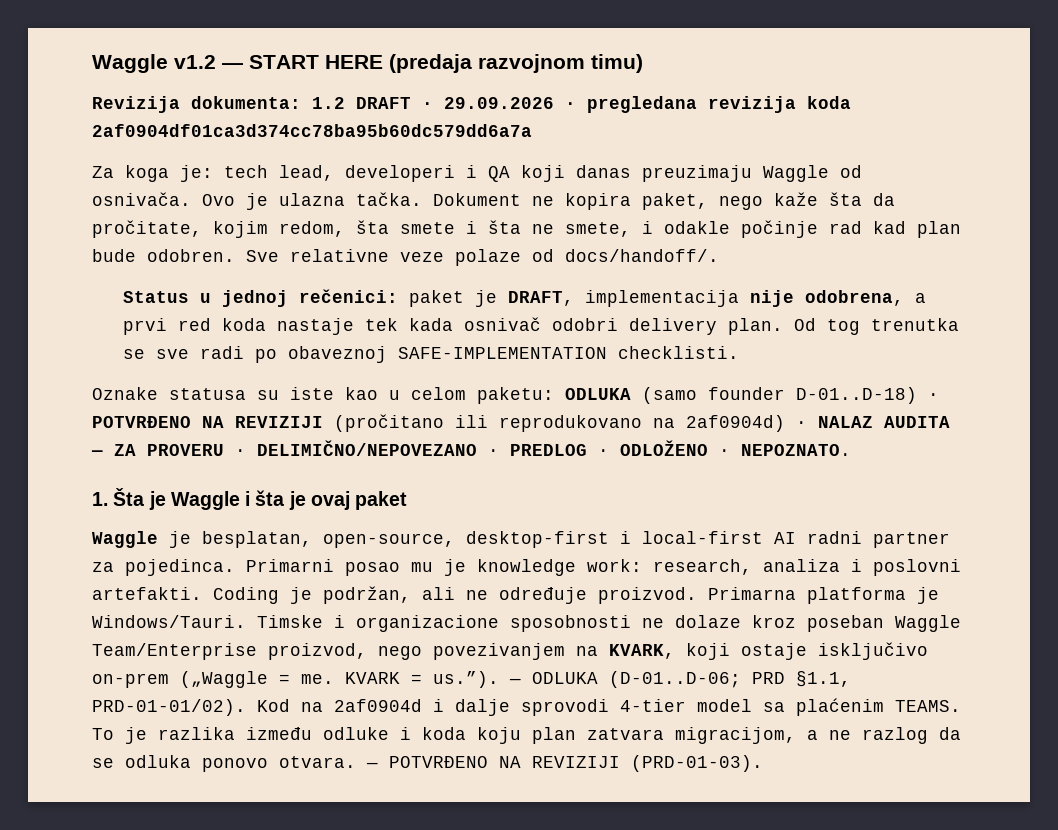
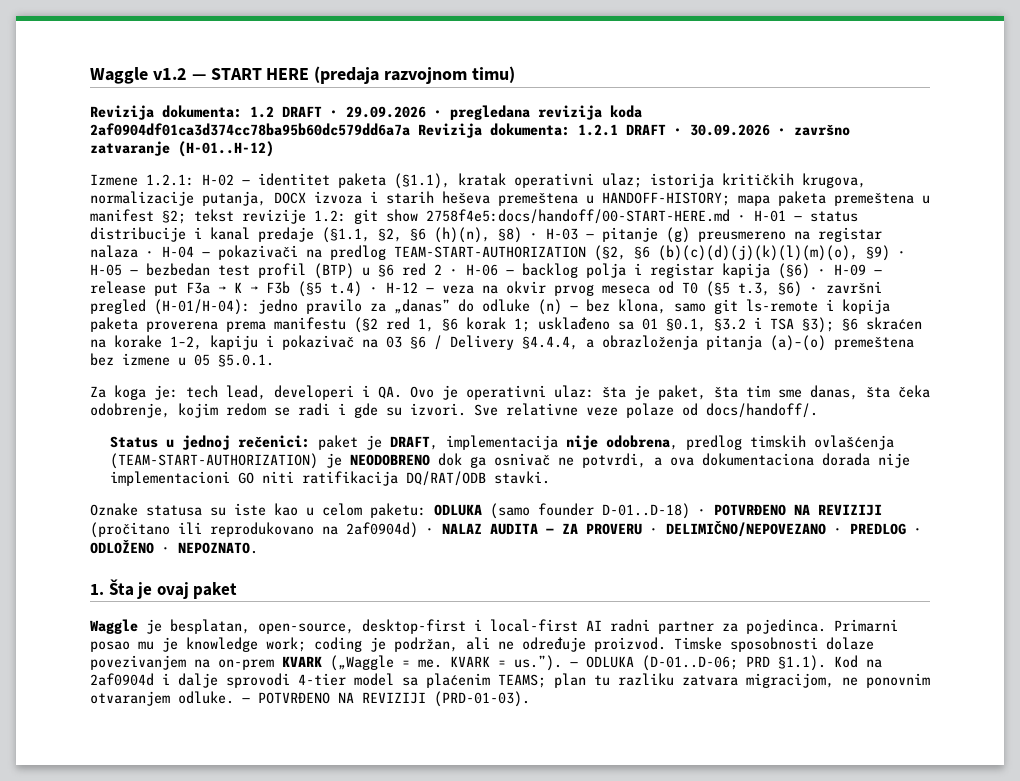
- Revizija dokumenta: 1.2 DRAFT · 29.09.2026 · pregledana revizija koda 2af0904df01ca3d374cc78ba95b60dc579dd6a7a
+ Revizija dokumenta: 1.2 DRAFT · 29.09.2026 · pregledana revizija koda 2af0904df01ca3d374cc78ba95b60dc579dd6a7a Revizija dokumenta: 1.2.1 DRAFT · 30.09.2026 · završno zatvaranje (H-01..H-12)
+ Izmene 1.2.1: H-02 — identitet paketa (§1.1), kratak operativni ulaz; istorija kritičkih krugova, normalizacije putanja, DOCX izvoza i starih heševa premeštena u HANDOFF-HISTORY; mapa paketa premeštena u manifest §2; tekst revizije 1.2: git show 2758f4e5:docs/handoff/00-START-HERE.md · H-01 — status distribucije i kanal predaje (§1.1, §2, §6 (h)(n), §8) · H-03 — pitanje (g) preusmereno na registar nalaza · H-04 — pokazivači na predlog TEAM-START-AUTHORIZATION (§2, §6 (b)(c)(d)(j)(k)(l)(m)(o), §9) · H-05 — bezbedan test profil (BTP) u §6 red 2 · H-06 — backlog polja i registar kapija (§6) · H-09 — release put F3a → K → F3b (§5 t.4) · H-12 — veza na okvir prvog meseca od T0 (§5 t.3, §6) · završni pregled (H-01/H-04): jedno pravilo za „danas” do odluke (n) — bez klona, samo git ls-remote i kopija paketa proverena prema manifestu (§2 red 1, §6 korak 1; usklađeno sa 01 §0.1, §3.2 i TSA §3); §6 skraćen na korake 1–2, kapiju i pokazivač na 03 §6 / Delivery §4.4.4, a obrazloženja pitanja (a)–(o) premeštena bez izmene u 05 §5.0.1.
- Za koga je: tech lead, developeri i QA koji danas preuzimaju Waggle od osnivača. Ovo je ulazna tačka. Dokument ne kopira paket, nego kaže šta da pročitate, kojim redom, šta smete i šta ne smete, i odakle počinje rad kad plan bude odobren.
+ Za koga je: tech lead, developeri i QA. Ovo je operativni ulaz: šta je paket, šta tim sme danas, šta čeka odobrenje, kojim redom se radi i gde su izvori.
- Status u jednoj rečenici: paket je DRAFT, implementacija nije odobrena, a prvi red koda nastaje tek kada osnivač odobri delivery plan. Od tog trenutka se sve radi po obaveznoj SAFE-IMPLEMENTATION checklisti.
+ Status u jednoj rečenici: paket je DRAFT, implementacija nije odobrena, predlog timskih ovlašćenja (TEAM-START-AUTHORIZATION) je NEODOBRENO dok ga osnivač ne potvrdi, a ova dokumentaciona dorada nije implementacioni GO niti ratifikacija DQ/RAT/ODB stavki.
- 1. Šta je Waggle i šta je ovaj paket
+ 1. Šta je ovaj paket
- Primarni posao mu je knowledge work: research, analiza i poslovni artefakti. Coding je podržan, ali ne određuje proizvod.
+ Primarni posao mu je knowledge work; coding je podržan, ali ne određuje proizvod.
- Primarna platforma je Windows/Tauri. Timske i organizacione sposobnosti ne dolaze kroz poseban Waggle Team/Enterprise proizvod, nego povezivanjem na KVARK, koji ostaje isključivo on-prem („Waggle = me.
+ Timske sposobnosti dolaze povezivanjem na on-prem KVARK („Waggle = me.
- KVARK = us.”). — ODLUKA (D-01..D-06; PRD §1.1, PRD-01-01/02). Kod na 2af0904d i dalje sprovodi 4-tier model sa plaćenim TEAMS. To je razlika između odluke i koda koju plan zatvara migracijom, a ne razlog da se odluka ponovo otvara.
+ KVARK = us.”). — ODLUKA (D-01..D-06; PRD §1.1). Kod na 2af0904d i dalje sprovodi 4-tier model sa plaćenim TEAMS; plan tu razliku zatvara migracijom, ne ponovnim otvaranjem odluke.

